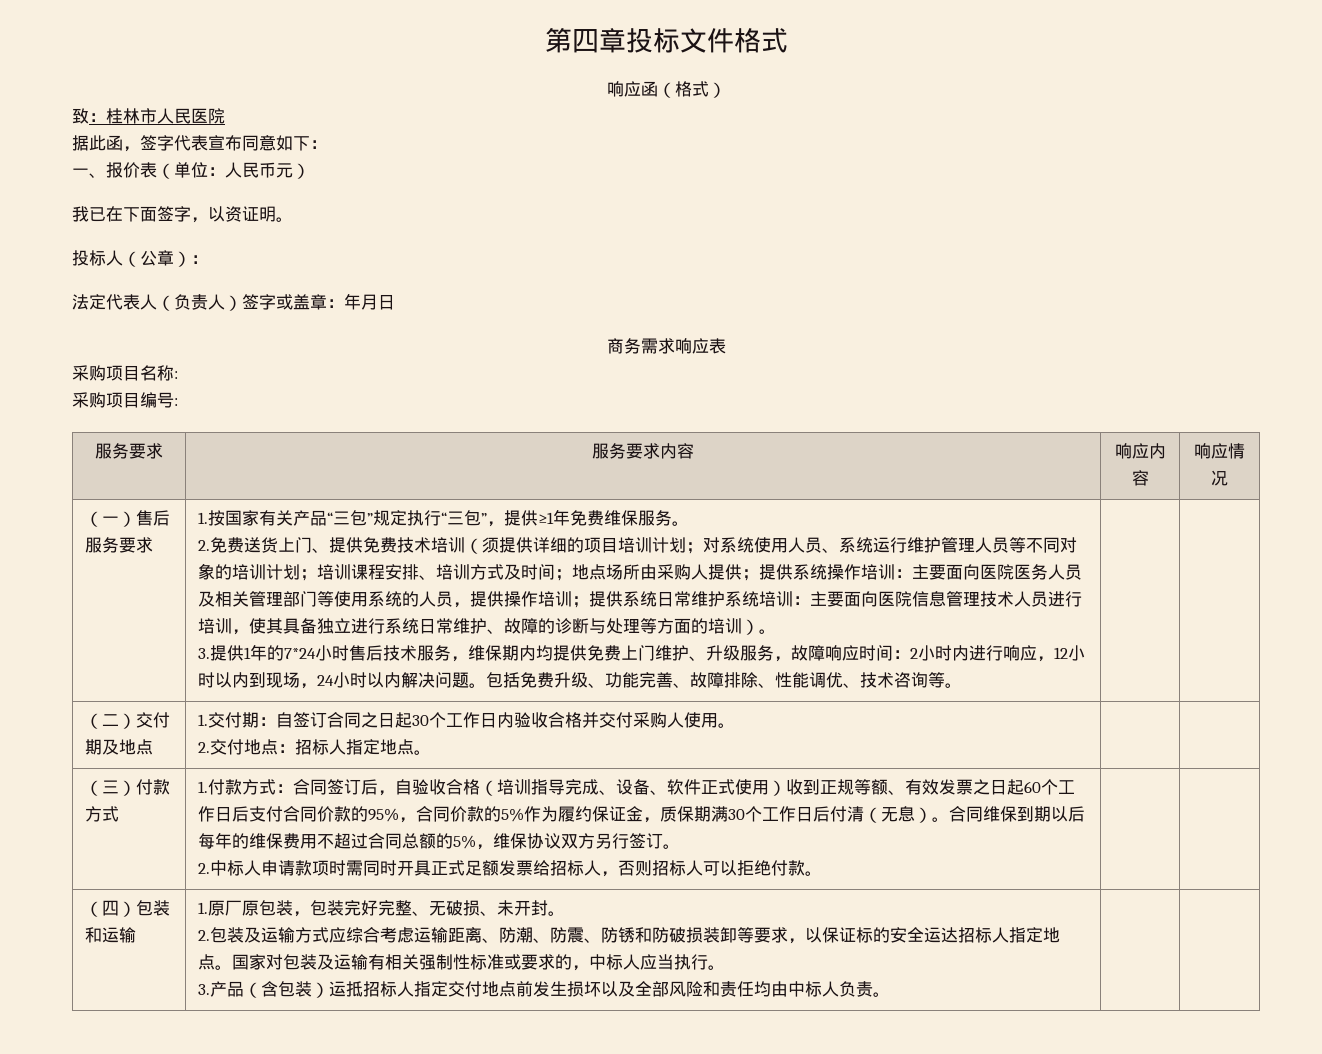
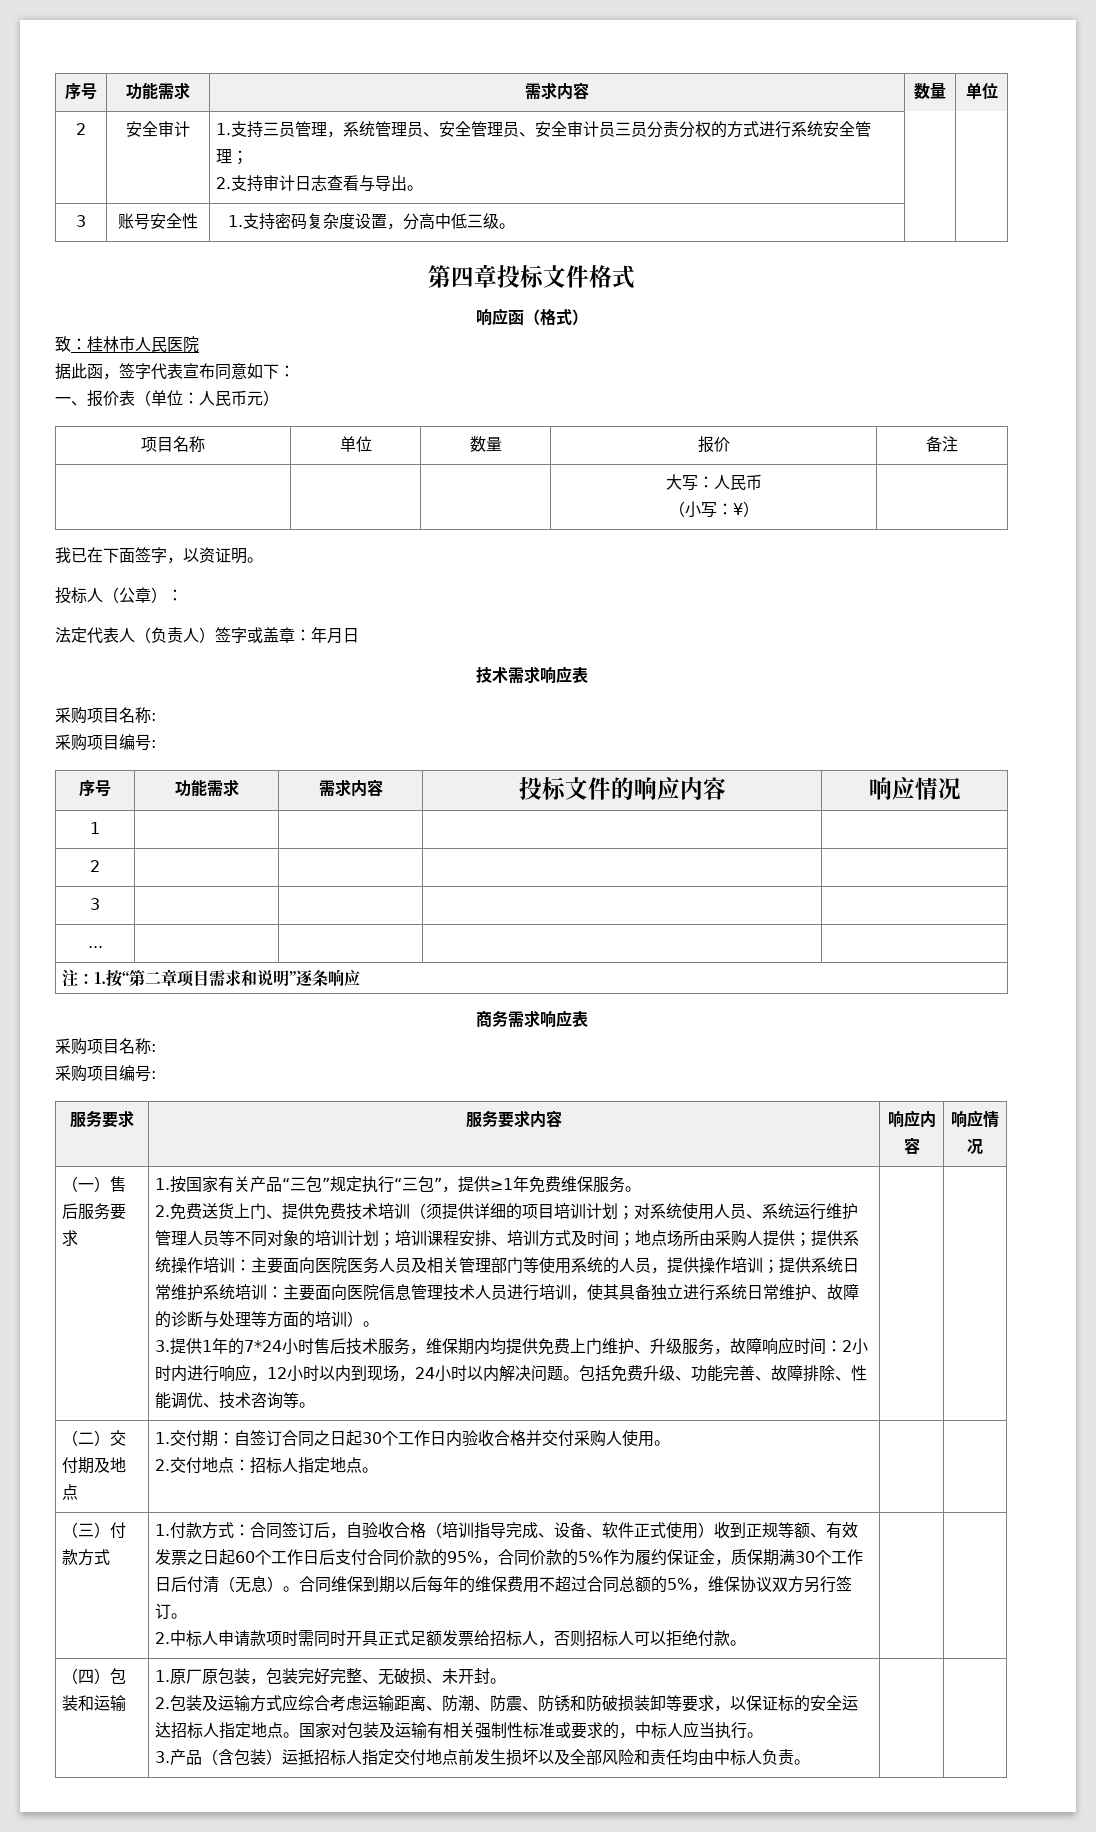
+ 序号 | 功能需求 | 需求内容 | 数量 | 单位
+ 2 | 安全审计 | 1.支持三员管理，系统管理员、安全管理员、安全审计员三员分责分权的方式进行系统安全管理；
+ 2.支持审计日志查看与导出。 | |
+ 3 | 账号安全性 | 1.支持密码复杂度设置，分高中低三级。 | |
+ 项目名称 | 单位 | 数量 | 报价 | 备注
+ | | | 大写：人民币
+ （小写：¥） |
+ 技术需求响应表
+ 采购项目名称:
+ 采购项目编号:
+ 序号 | 功能需求 | 需求内容 | 投标文件的响应内容 | 响应情况
+ 1 | | | |
+ 2 | | | |
+ 3 | | | |
+ ... | | | |
+ 注：1.按“第二章项目需求和说明”逐条响应

